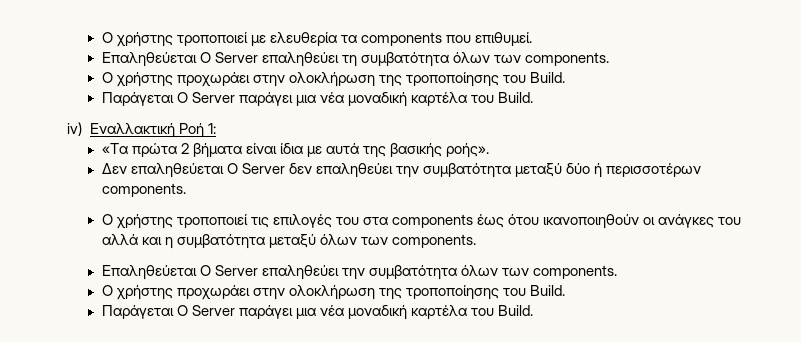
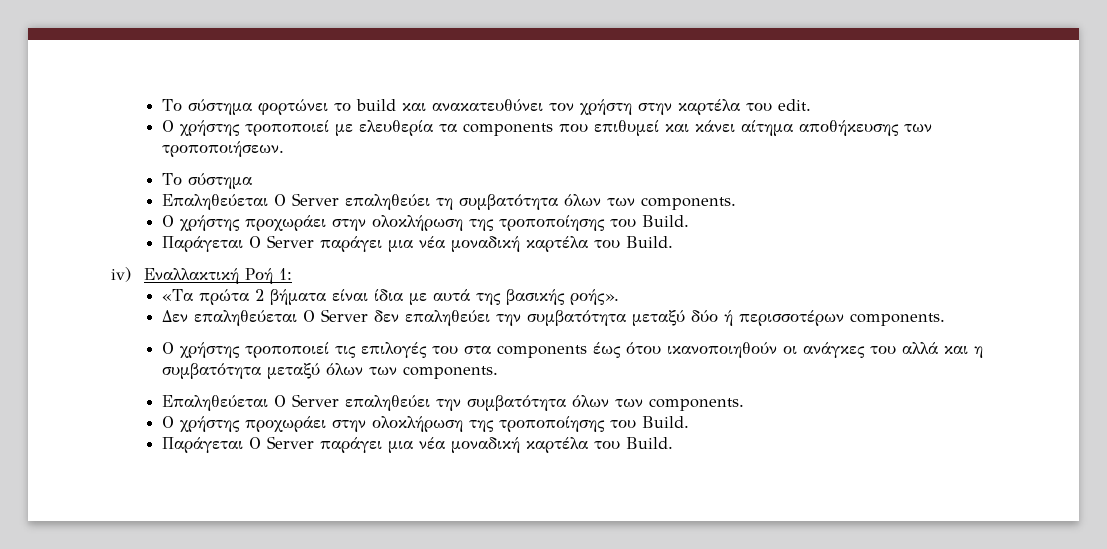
+ Το σύστημα φορτώνει το build και ανακατευθύνει τον χρήστη στην καρτέλα του edit.
- Ο χρήστης τροποποιεί με ελευθερία τα components που επιθυμεί.
+ Ο χρήστης τροποποιεί με ελευθερία τα components που επιθυμεί και κάνει αίτημα αποθήκευσης των τροποποιήσεων.
+ Το σύστημα

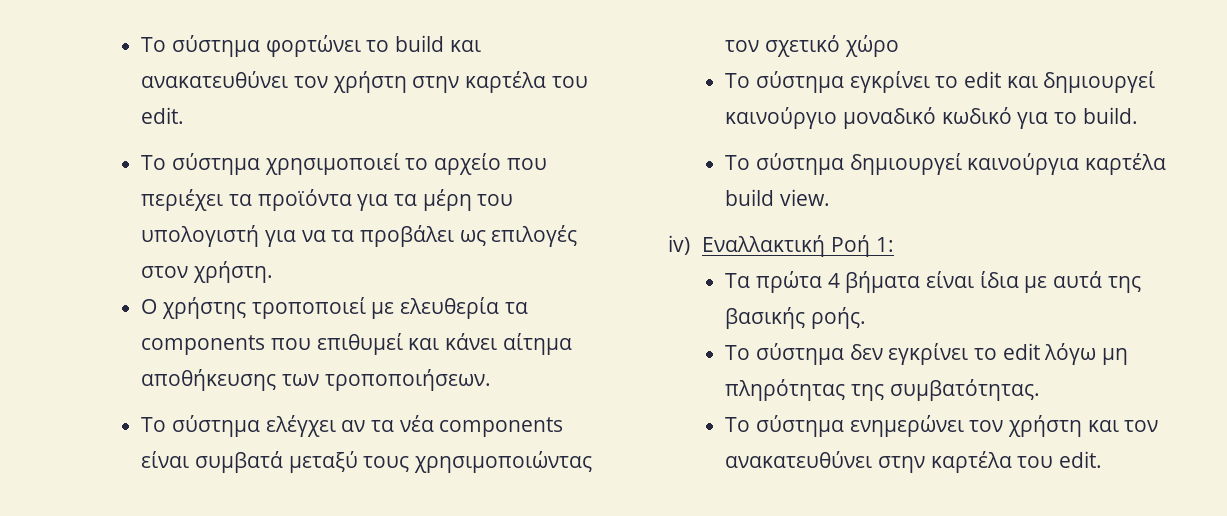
+ Το σύστημα χρησιμοποιεί το αρχείο που περιέχει τα προϊόντα για τα μέρη του υπολογιστή για να τα προβάλει ως επιλογές στον χρήστη.
  Ο χρήστης τροποποιεί με ελευθερία τα components που επιθυμεί και κάνει αίτημα αποθήκευσης των τροποποιήσεων.
- Το σύστημα
- Επαληθεύεται Ο Server επαληθεύει τη συμβατότητα όλων των components.
- Ο χρήστης προχωράει στην ολοκλήρωση της τροποποίησης του Build.
- Παράγεται Ο Server παράγει μια νέα μοναδική καρτέλα του Build.
+ Το σύστημα ελέγχει αν τα νέα components είναι συμβατά μεταξύ τους χρησιμοποιώντας τον σχετικό χώρο
+ Το σύστημα εγκρίνει το edit και δημιουργεί καινούργιο μοναδικό κωδικό για το build.
+ Το σύστημα δημιουργεί καινούργια καρτέλα build view.
- «Τα πρώτα 2 βήματα είναι ίδια με αυτά της βασικής ροής».
- Δεν επαληθεύεται Ο Server δεν επαληθεύει την συμβατότητα μεταξύ δύο ή περισσοτέρων components.
- Ο χρήστης τροποποιεί τις επιλογές του στα components έως ότου ικανοποιηθούν οι ανάγκες του αλλά και η συμβατότητα μεταξύ όλων των components.
- Επαληθεύεται Ο Server επαληθεύει την συμβατότητα όλων των components.
- Ο χρήστης προχωράει στην ολοκλήρωση της τροποποίησης του Build.
- Παράγεται Ο Server παράγει μια νέα μοναδική καρτέλα του Build.
+ Τα πρώτα 4 βήματα είναι ίδια με αυτά της βασικής ροής.
+ Tο σύστημα δεν εγκρίνει το edit λόγω μη πληρότητας της συμβατότητας.
+ Το σύστημα ενημερώνει τον χρήστη και τον ανακατευθύνει στην καρτέλα του edit.

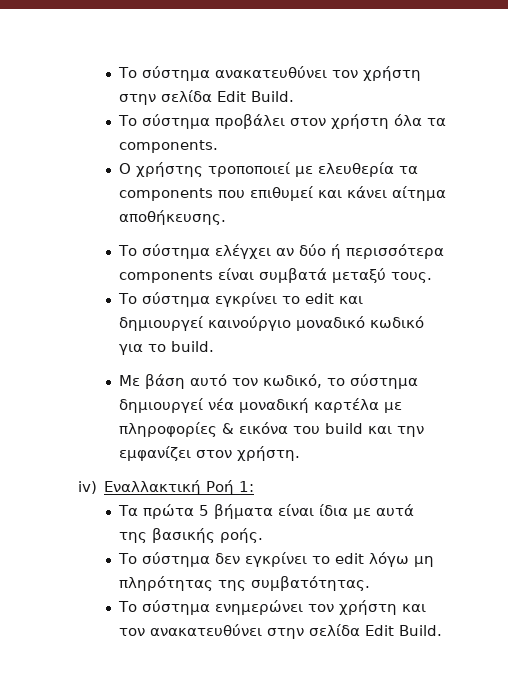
- Το σύστημα φορτώνει το build και ανακατευθύνει τον χρήστη στην καρτέλα του edit.
- Το σύστημα χρησιμοποιεί το αρχείο που περιέχει τα προϊόντα για τα μέρη του υπολογιστή για να τα προβάλει ως επιλογές στον χρήστη.
+ Το σύστημα ανακατευθύνει τον χρήστη στην σελίδα Edit Build.
+ Το σύστημα προβάλει στον χρήστη όλα τα components.
- Ο χρήστης τροποποιεί με ελευθερία τα components που επιθυμεί και κάνει αίτημα αποθήκευσης των τροποποιήσεων.
+ Ο χρήστης τροποποιεί με ελευθερία τα components που επιθυμεί και κάνει αίτημα αποθήκευσης.
- Το σύστημα ελέγχει αν τα νέα components είναι συμβατά μεταξύ τους χρησιμοποιώντας τον σχετικό χώρο
+ Το σύστημα ελέγχει αν δύο ή περισσότερα components είναι συμβατά μεταξύ τους.
- Το σύστημα δημιουργεί καινούργια καρτέλα build view.
+ Με βάση αυτό τον κωδικό, το σύστημα δημιουργεί νέα μοναδική καρτέλα με πληροφορίες & εικόνα του build και την εμφανίζει στον χρήστη.
- Τα πρώτα 4 βήματα είναι ίδια με αυτά της βασικής ροής.
+ Τα πρώτα 5 βήματα είναι ίδια με αυτά της βασικής ροής.
- Το σύστημα ενημερώνει τον χρήστη και τον ανακατευθύνει στην καρτέλα του edit.
+ Το σύστημα ενημερώνει τον χρήστη και τον ανακατευθύνει στην σελίδα Edit Build.

